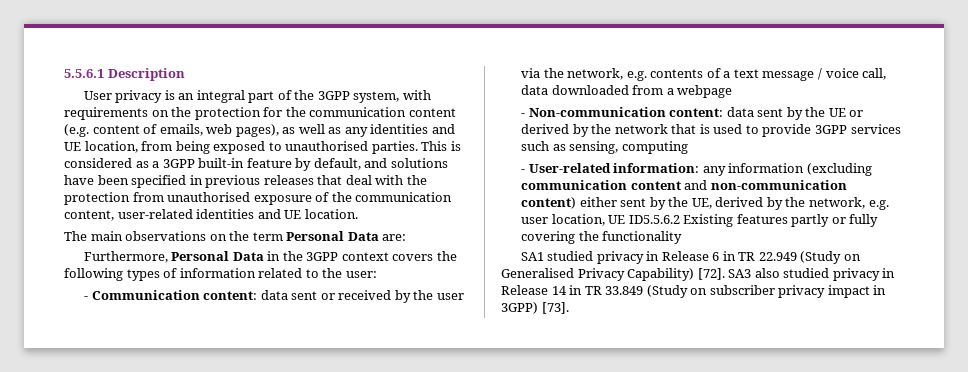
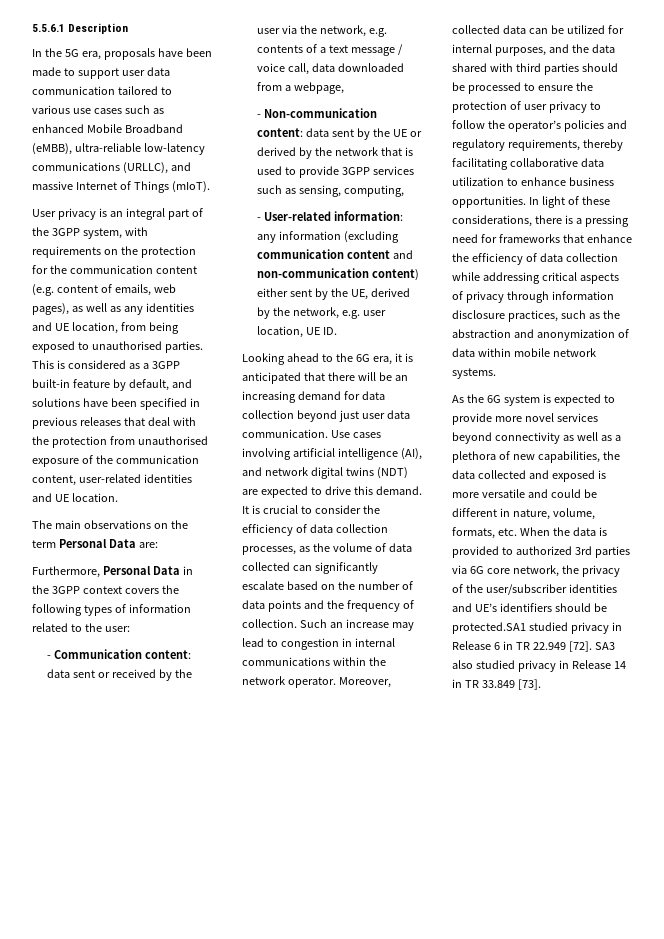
+ In the 5G era, proposals have been made to support user data communication tailored to various use cases such as enhanced Mobile Broadband (eMBB), ultra-reliable low-latency communications (URLLC), and massive Internet of Things (mIoT).
- - Communication content: data sent or received by the user via the network, e.g. contents of a text message / voice call, data downloaded from a webpage
+ - Communication content: data sent or received by the user via the network, e.g. contents of a text message / voice call, data downloaded from a webpage,
- - Non-communication content: data sent by the UE or derived by the network that is used to provide 3GPP services such as sensing, computing
+ - Non-communication content: data sent by the UE or derived by the network that is used to provide 3GPP services such as sensing, computing,
- - User-related information: any information (excluding communication content and non-communication content) either sent by the UE, derived by the network, e.g. user location, UE ID5.5.6.2 Existing features partly or fully covering the functionality
- SA1 studied privacy in Release 6 in TR 22.949 (Study on Generalised Privacy Capability) [72].
+ - User-related information: any information (excluding communication content and non-communication content) either sent by the UE, derived by the network, e.g. user location, UE ID.
+ Looking ahead to the 6G era, it is anticipated that there will be an increasing demand for data collection beyond just user data communication. Use cases involving artificial intelligence (AI), and network digital twins (NDT) are expected to drive this demand. It is crucial to consider the efficiency of data collection processes, as the volume of data collected can significantly escalate based on the number of data points and the frequency of collection. Such an increase may lead to congestion in internal communications within the network operator. Moreover, collected data can be utilized for internal purposes, and the data shared with third parties should be processed to ensure the protection of user privacy to follow the operator’s policies and regulatory requirements, thereby facilitating collaborative data utilization to enhance business opportunities. In light of these considerations, there is a pressing need for frameworks that enhance the efficiency of data collection while addressing critical aspects of privacy through information disclosure practices, such as the abstraction and anonymization of data within mobile network systems.
+ As the 6G system is expected to provide more novel services beyond connectivity as well as a plethora of new capabilities, the data collected and exposed is more versatile and could be different in nature, volume, formats, etc. When the data is provided to authorized 3rd parties via 6G core network, the privacy of the user/subscriber identities and UE’s identifiers should be protected.SA1 studied privacy in Release 6 in TR 22.949 [72].
- SA3 also studied privacy in Release 14 in TR 33.849 (Study on subscriber privacy impact in 3GPP) [73].
+ SA3 also studied privacy in Release 14 in TR 33.849 [73].

